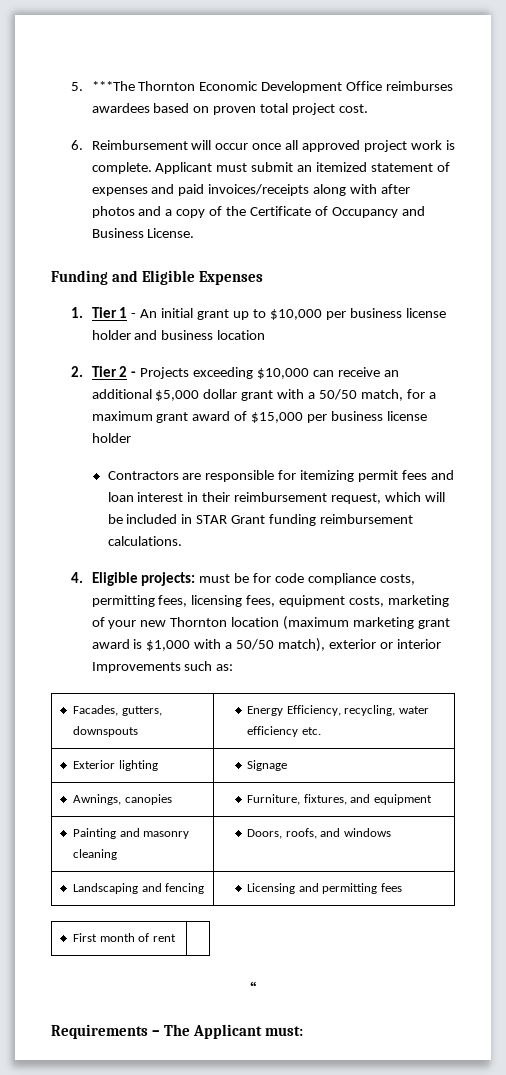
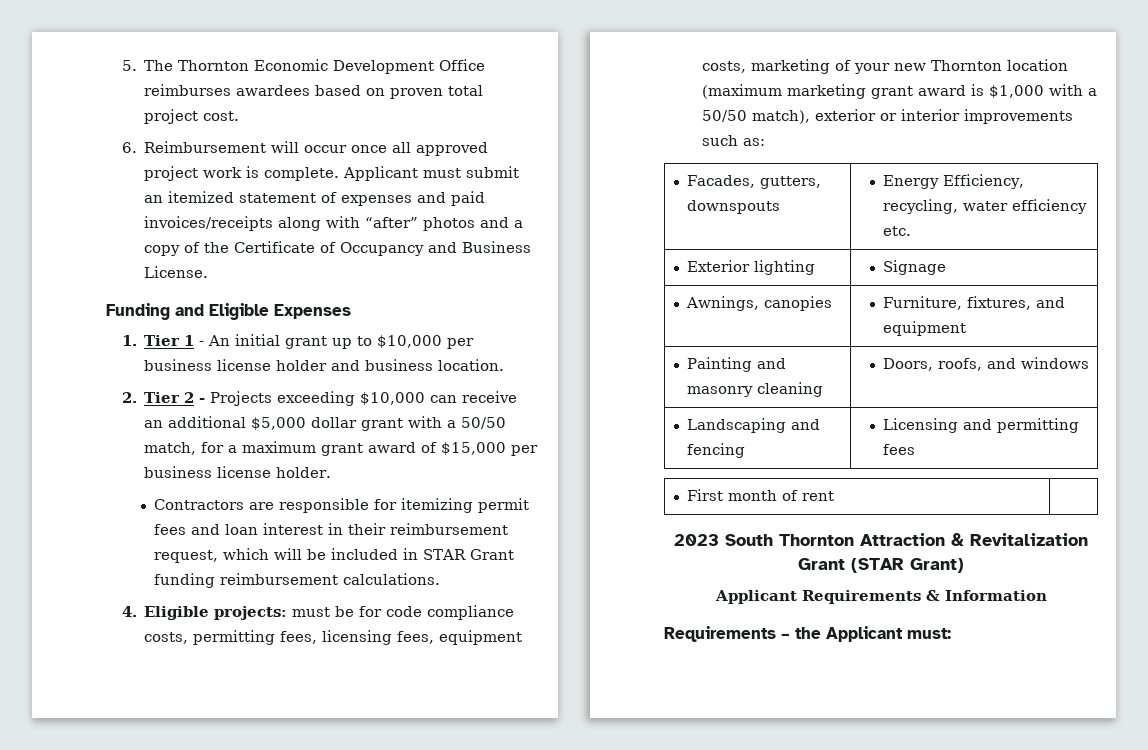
- 5. ***The Thornton Economic Development Office reimburses awardees based on proven total project cost.
+ 5. The Thornton Economic Development Office reimburses awardees based on proven total project cost.
- Applicant must submit an itemized statement of expenses and paid invoices/receipts along with after photos and a copy of the Certificate of Occupancy and Business License.
+ Applicant must submit an itemized statement of expenses and paid invoices/receipts along with “after” photos and a copy of the Certificate of Occupancy and Business License.
- 1. Tier 1 - An initial grant up to $10,000 per business license holder and business location
+ 1. Tier 1 - An initial grant up to $10,000 per business license holder and business location.
- 2. Tier 2 - Projects exceeding $10,000 can receive an additional $5,000 dollar grant with a 50/50 match, for a maximum grant award of $15,000 per business license holder
+ 2. Tier 2 - Projects exceeding $10,000 can receive an additional $5,000 dollar grant with a 50/50 match, for a maximum grant award of $15,000 per business license holder.
- 4. Eligible projects: must be for code compliance costs, permitting fees, licensing fees, equipment costs, marketing of your new Thornton location (maximum marketing grant award is $1,000 with a 50/50 match), exterior or interior Improvements such as:
+ 4. Eligible projects: must be for code compliance costs, permitting fees, licensing fees, equipment costs, marketing of your new Thornton location (maximum marketing grant award is $1,000 with a 50/50 match), exterior or interior improvements such as:
- “
+ 2023 South Thornton Attraction & Revitalization Grant (STAR Grant)
+ Applicant Requirements & Information
- Requirements – The Applicant must:
+ Requirements – the Applicant must:

